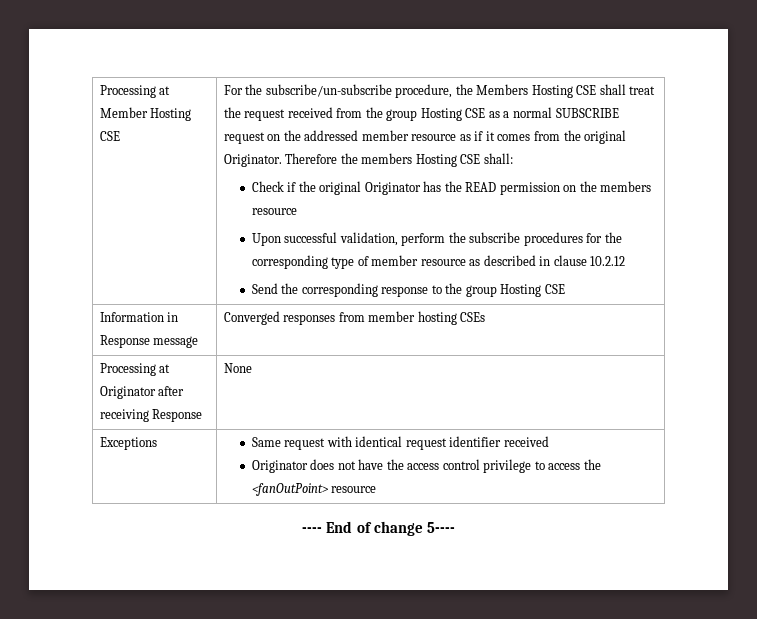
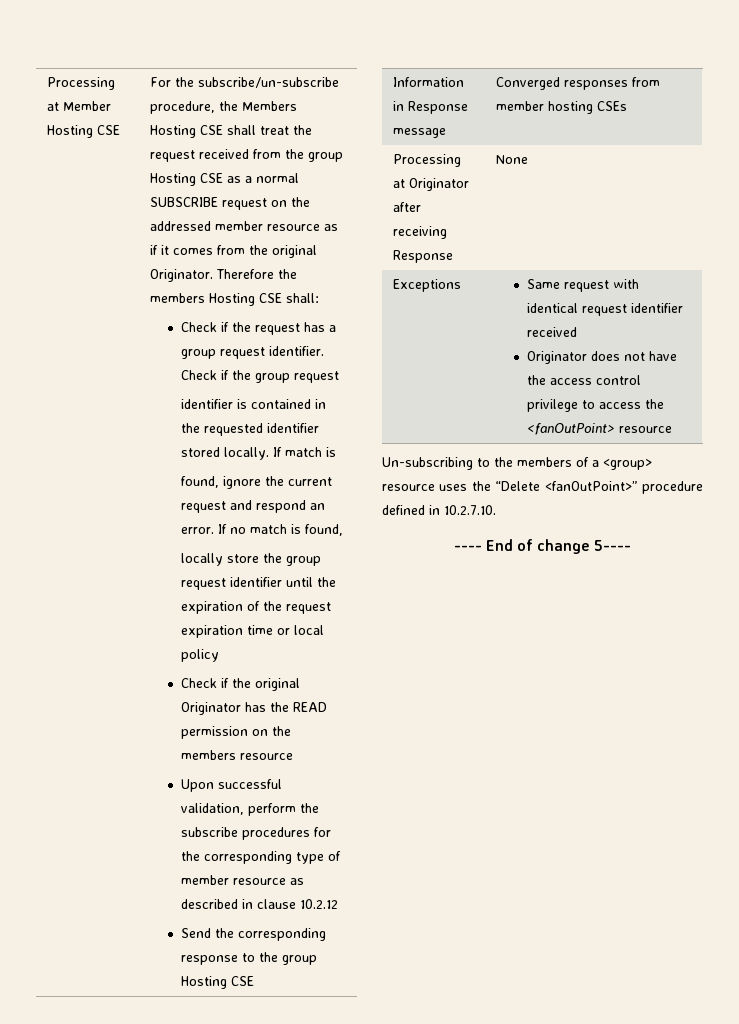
+ Check if the request has a group request identifier. Check if the group request
+ identifier is contained in the requested identifier stored locally. If match is
+ found, ignore the current request and respond an error. If no match is found,
+ locally store the group request identifier until the expiration of the request expiration time or local policy
+ Un-subscribing to the members of a <group> resource uses the “Delete <fanOutPoint>” procedure defined in 10.2.7.10.

